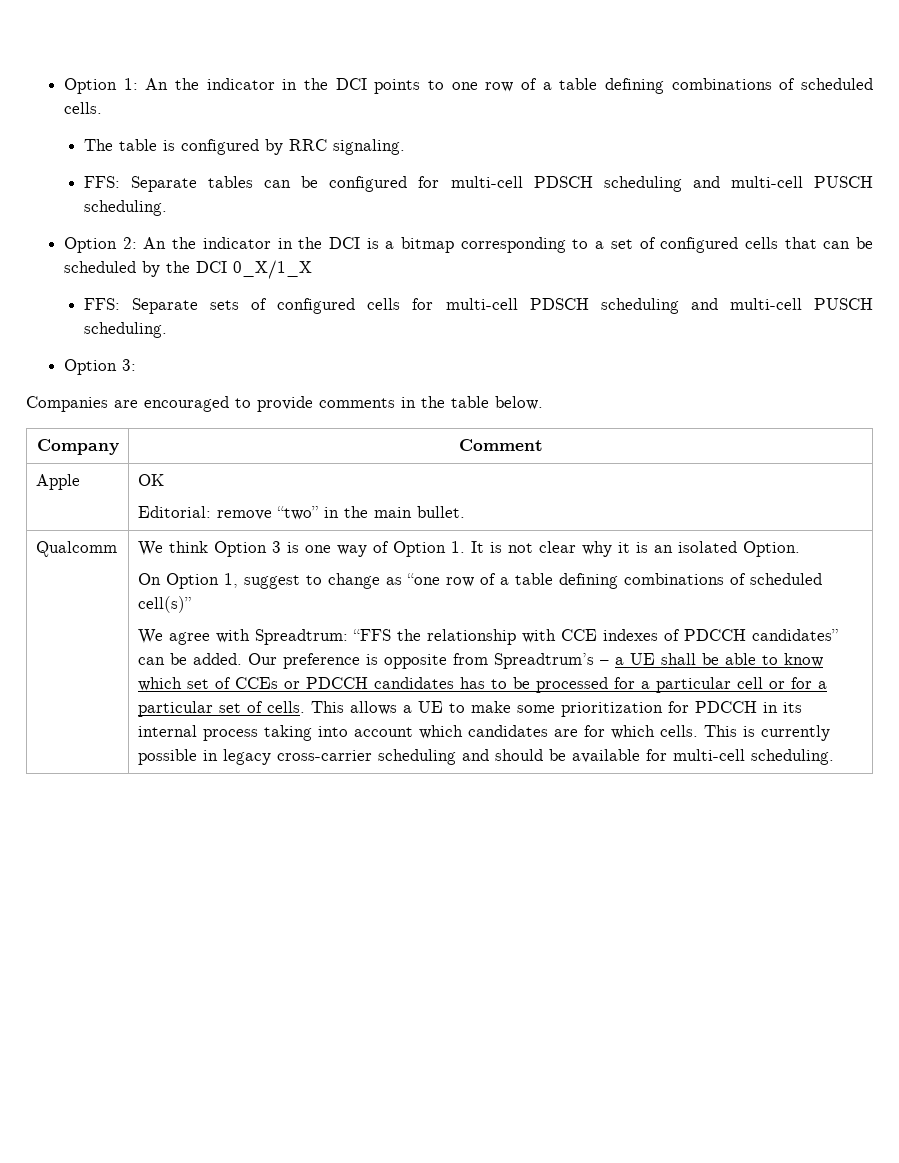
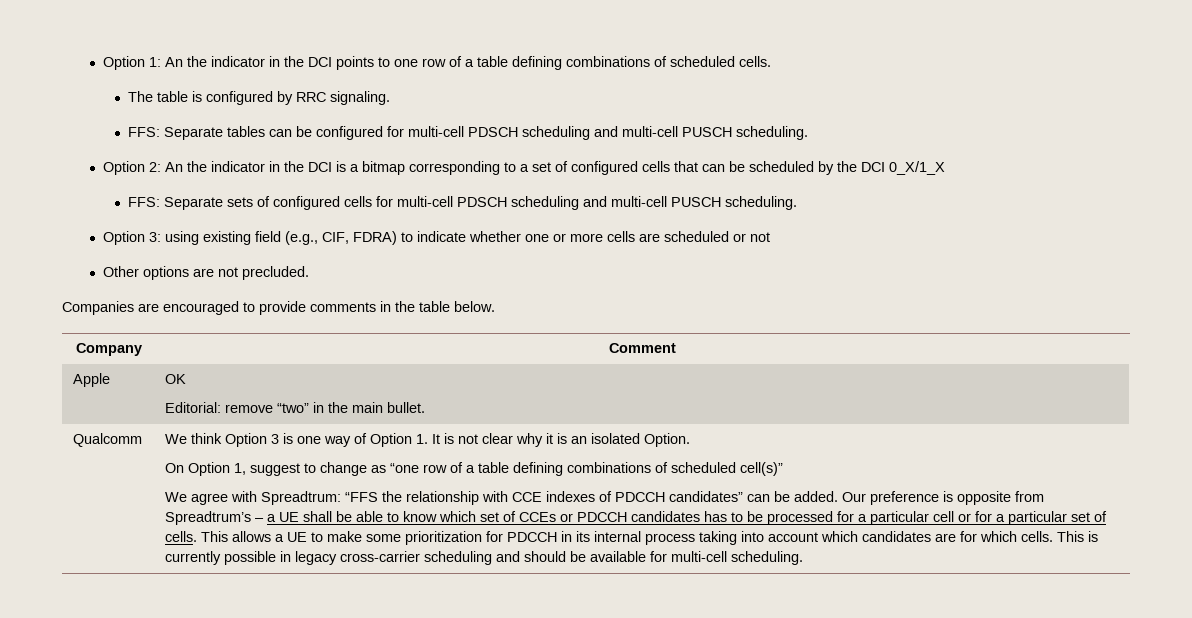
- Option 3:
+ Option 3: using existing field (e.g., CIF, FDRA) to indicate whether one or more cells are scheduled or not
+ Other options are not precluded.

